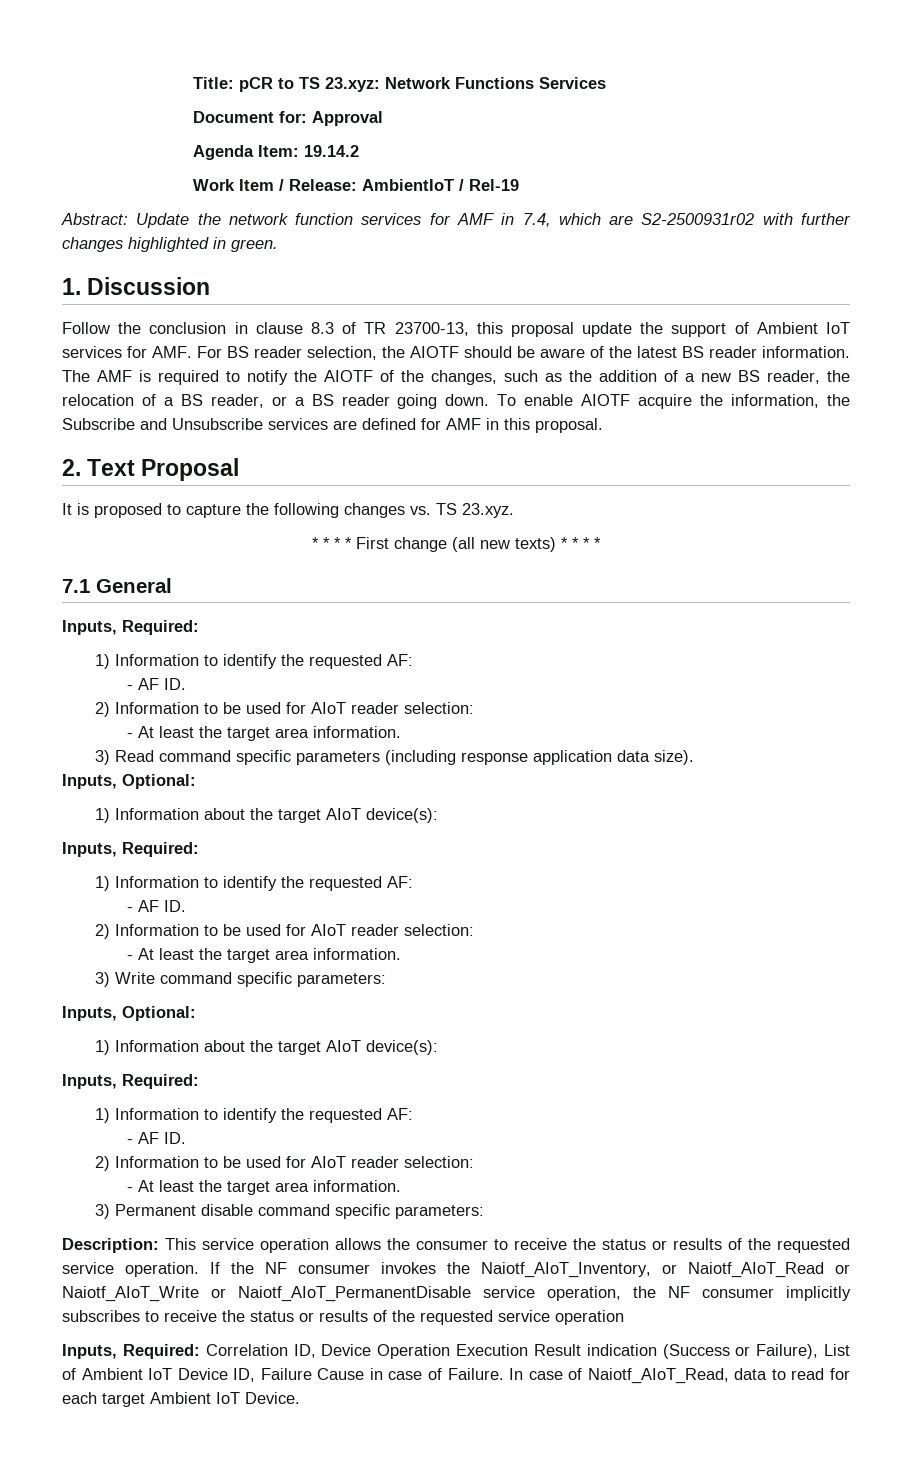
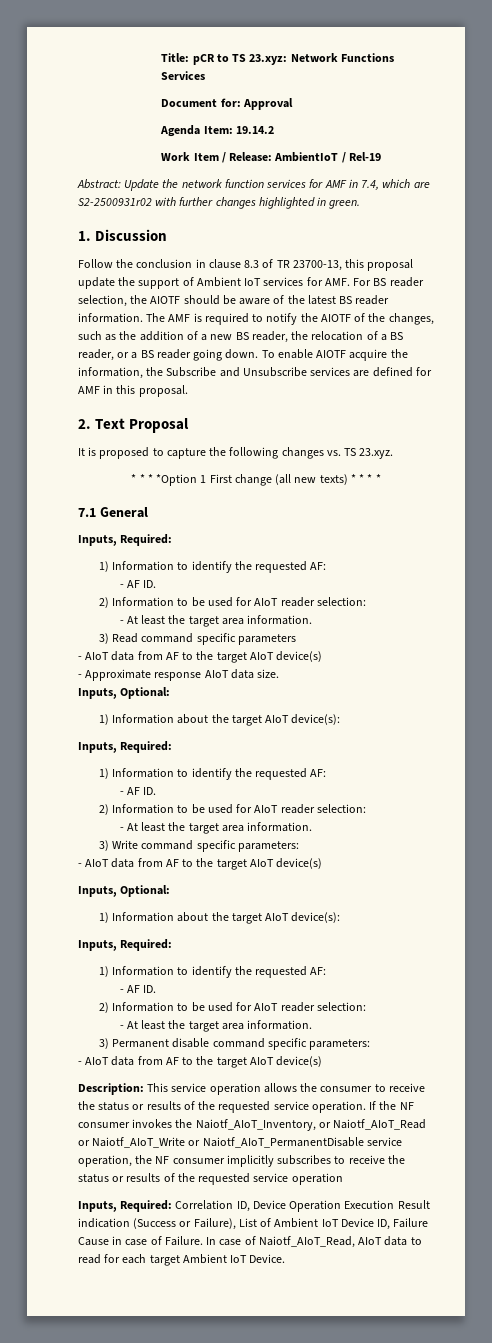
- * * * * First change (all new texts) * * * *
+ * * * *Option 1 First change (all new texts) * * * *
- 3) Read command specific parameters (including response application data size).
+ 3) Read command specific parameters
+ - AIoT data from AF to the target AIoT device(s)
+ - Approximate response AIoT data size.
  3) Write command specific parameters:
+ - AIoT data from AF to the target AIoT device(s)
  3) Permanent disable command specific parameters:
+ - AIoT data from AF to the target AIoT device(s)
- In case of Naiotf_AIoT_Read, data to read for each target Ambient IoT Device.
+ In case of Naiotf_AIoT_Read, AIoT data to read for each target Ambient IoT Device.

